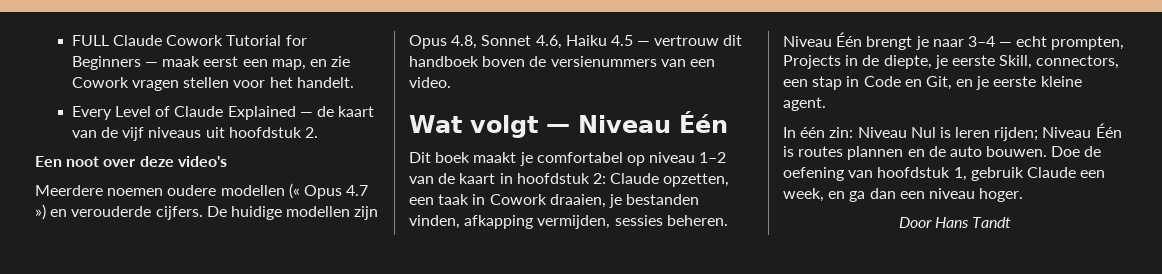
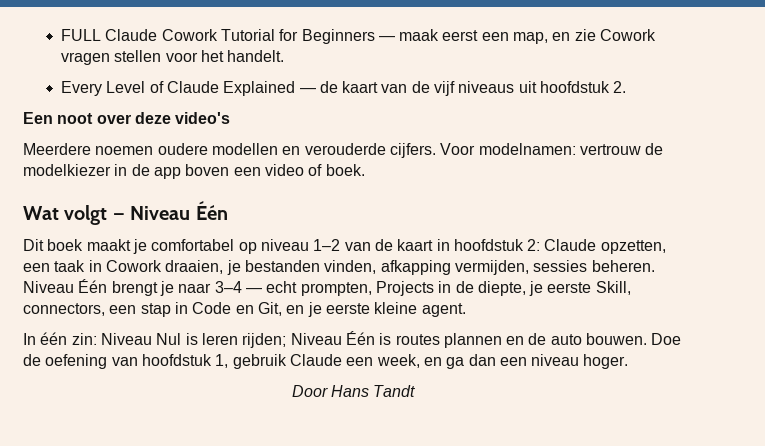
- Meerdere noemen oudere modellen (« Opus 4.7 ») en verouderde cijfers. De huidige modellen zijn Opus 4.8, Sonnet 4.6, Haiku 4.5 — vertrouw dit handboek boven de versienummers van een video.
+ Meerdere noemen oudere modellen en verouderde cijfers. Voor modelnamen: vertrouw de modelkiezer in de app boven een video of boek.

